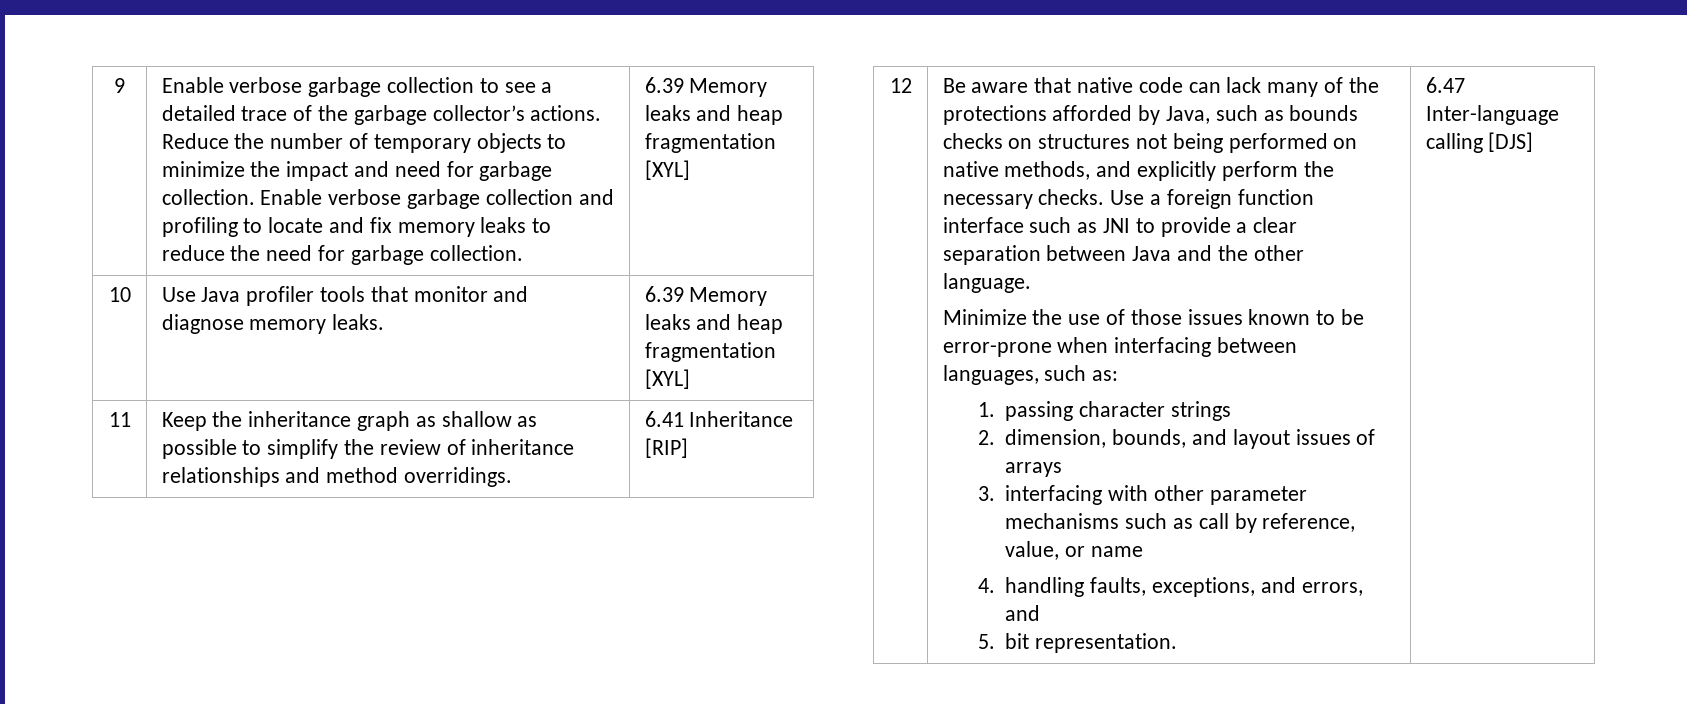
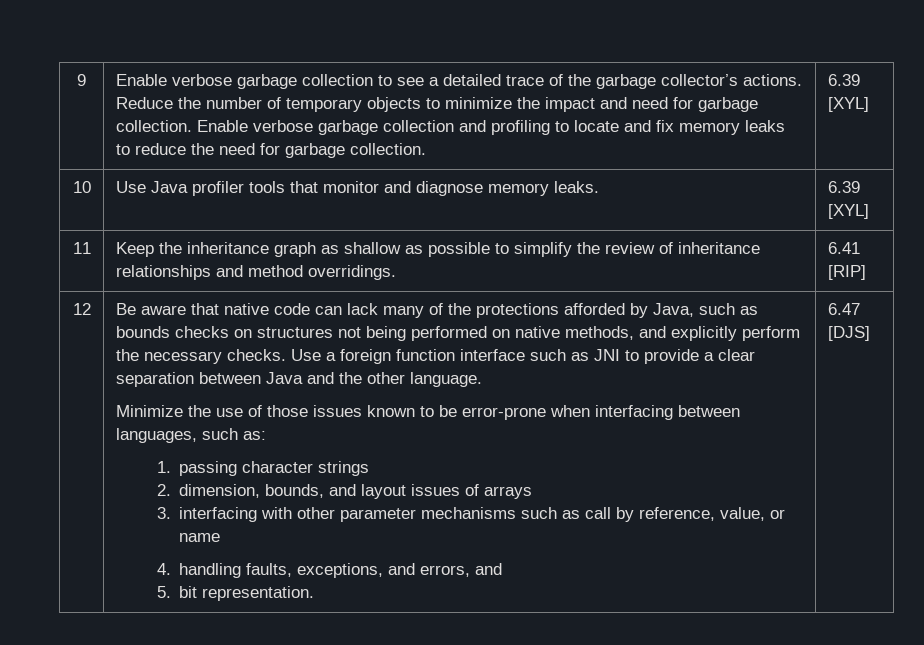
- Enable verbose garbage collection and profiling to locate and fix memory leaks to reduce the need for garbage collection. | 6.39 Memory leaks and heap fragmentation [XYL]
+ Enable verbose garbage collection and profiling to locate and fix memory leaks to reduce the need for garbage collection. | 6.39 [XYL]
- 10 | Use Java profiler tools that monitor and diagnose memory leaks. | 6.39 Memory leaks and heap fragmentation [XYL]
+ 10 | Use Java profiler tools that monitor and diagnose memory leaks. | 6.39 [XYL]
- 11 | Keep the inheritance graph as shallow as possible to simplify the review of inheritance relationships and method overridings. | 6.41 Inheritance [RIP]
+ 11 | Keep the inheritance graph as shallow as possible to simplify the review of inheritance relationships and method overridings. | 6.41 [RIP]
- 6.47 Inter-language calling [DJS]
+ 6.47 [DJS]

